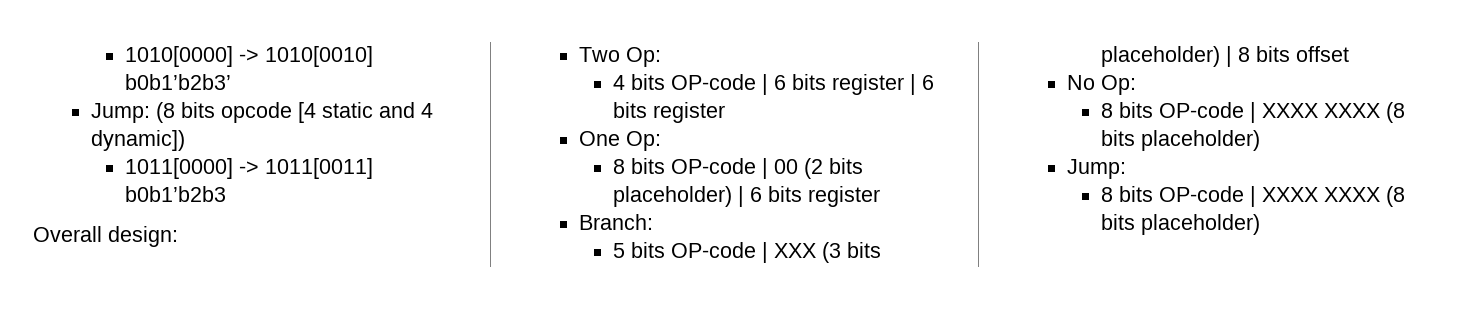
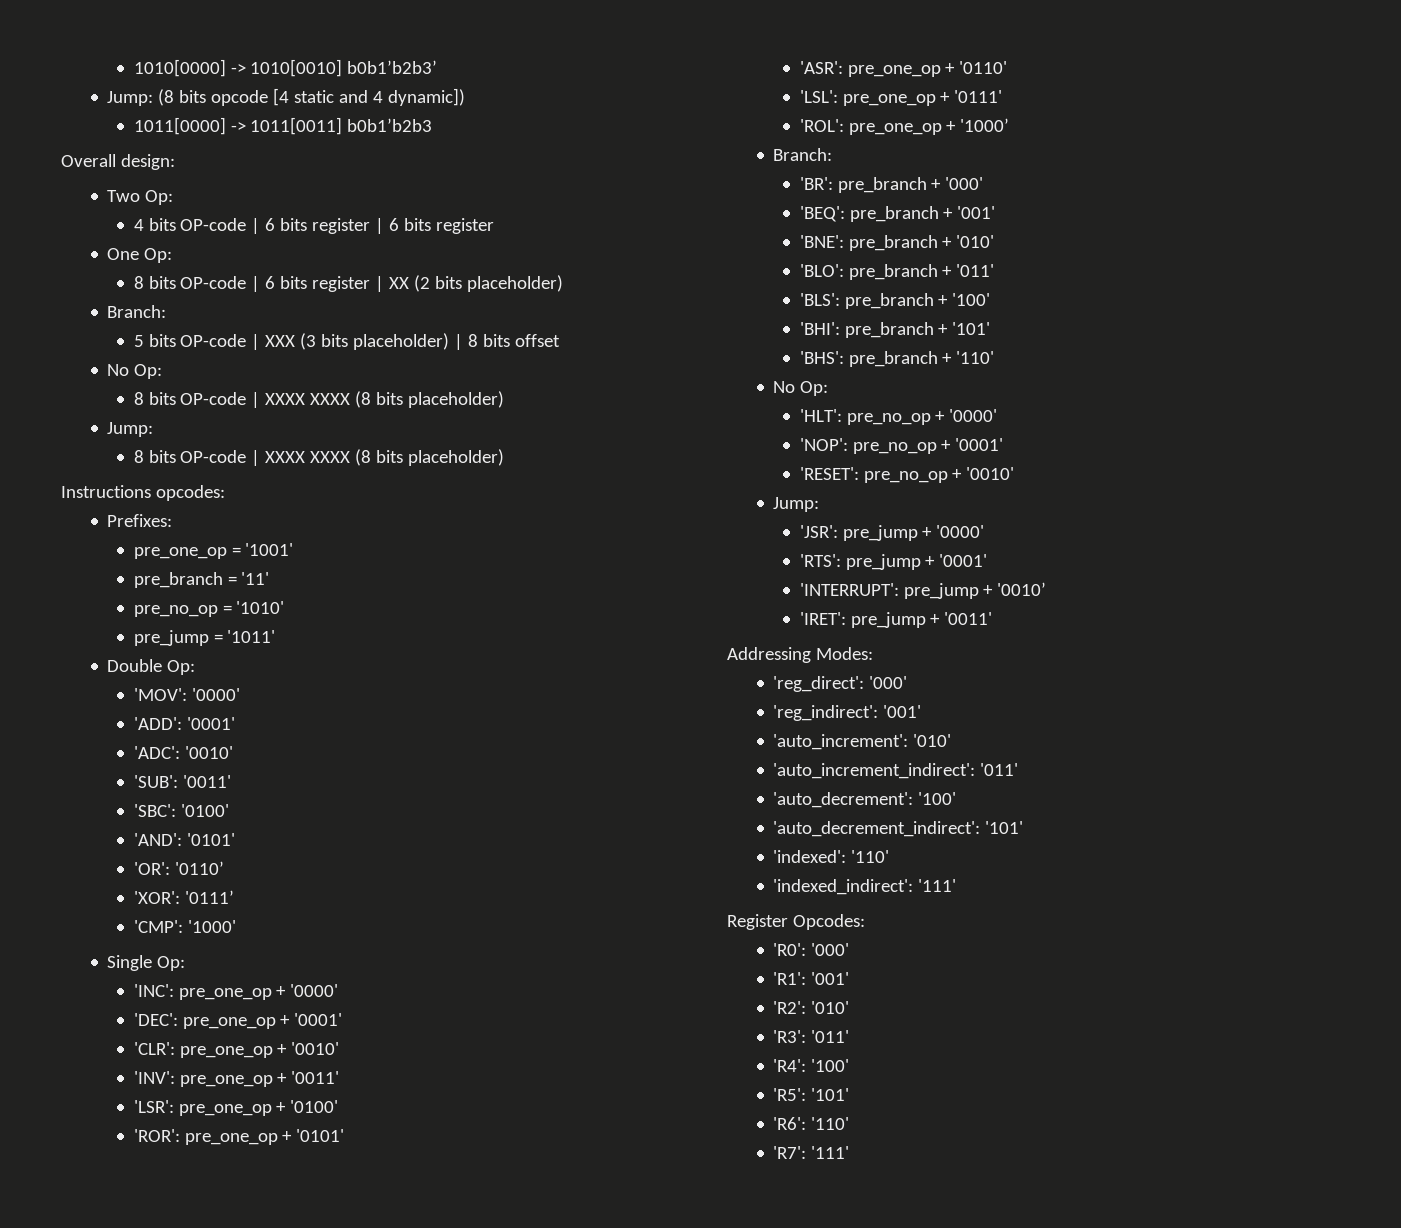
- 8 bits OP-code | 00 (2 bits placeholder) | 6 bits register
+ 8 bits OP-code | 6 bits register | XX (2 bits placeholder)
+ Instructions opcodes:
+ Prefixes:
+ pre_one_op = '1001'
+ pre_branch = '11'
+ pre_no_op = '1010'
+ pre_jump = '1011'
+ Double Op:
+ 'MOV': '0000'
+ 'ADD': '0001'
+ 'ADC': '0010'
+ 'SUB': '0011'
+ 'SBC': '0100'
+ 'AND': '0101'
+ 'OR': '0110’
+ 'XOR': '0111’
+ 'CMP': '1000'
+ Single Op:
+ 'INC': pre_one_op + '0000'
+ 'DEC': pre_one_op + '0001'
+ 'CLR': pre_one_op + '0010'
+ 'INV': pre_one_op + '0011'
+ 'LSR': pre_one_op + '0100'
+ 'ROR': pre_one_op + '0101'
+ 'ASR': pre_one_op + '0110'
+ 'LSL': pre_one_op + '0111'
+ 'ROL': pre_one_op + '1000’
+ Branch:
+ 'BR': pre_branch + '000'
+ 'BEQ': pre_branch + '001'
+ 'BNE': pre_branch + '010'
+ 'BLO': pre_branch + '011'
+ 'BLS': pre_branch + '100'
+ 'BHI': pre_branch + '101'
+ 'BHS': pre_branch + '110'
+ No Op:
+ 'HLT': pre_no_op + '0000'
+ 'NOP': pre_no_op + '0001'
+ 'RESET': pre_no_op + '0010'
+ Jump:
+ 'JSR': pre_jump + '0000'
+ 'RTS': pre_jump + '0001'
+ 'INTERRUPT': pre_jump + '0010’
+ 'IRET': pre_jump + '0011'
+ Addressing Modes:
+ 'reg_direct': '000'
+ 'reg_indirect': '001'
+ 'auto_increment': '010'
+ 'auto_increment_indirect': '011'
+ 'auto_decrement': '100'
+ 'auto_decrement_indirect': '101'
+ 'indexed': '110'
+ 'indexed_indirect': '111'
+ Register Opcodes:
+ 'R0': '000'
+ 'R1': '001'
+ 'R2': '010'
+ 'R3': '011'
+ 'R4': '100'
+ 'R5': '101'
+ 'R6': '110'
+ 'R7': '111'

